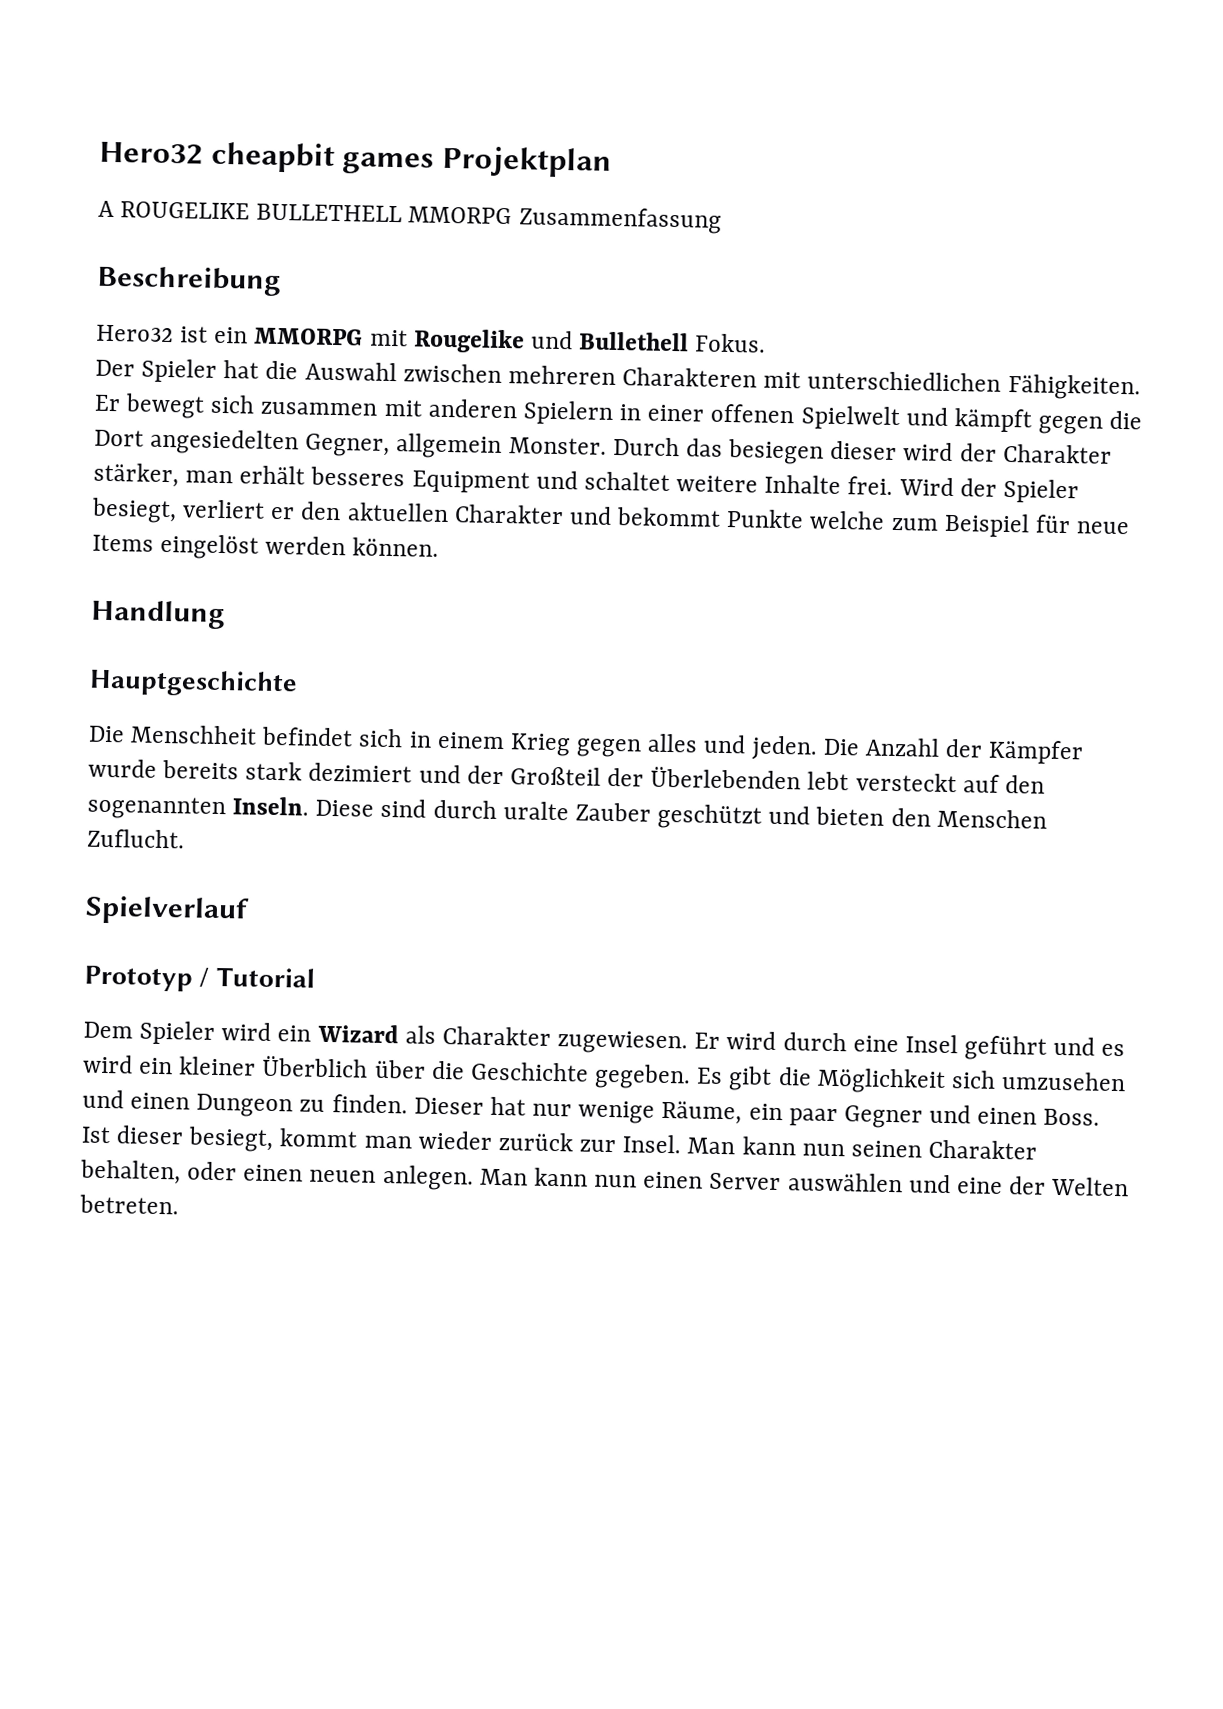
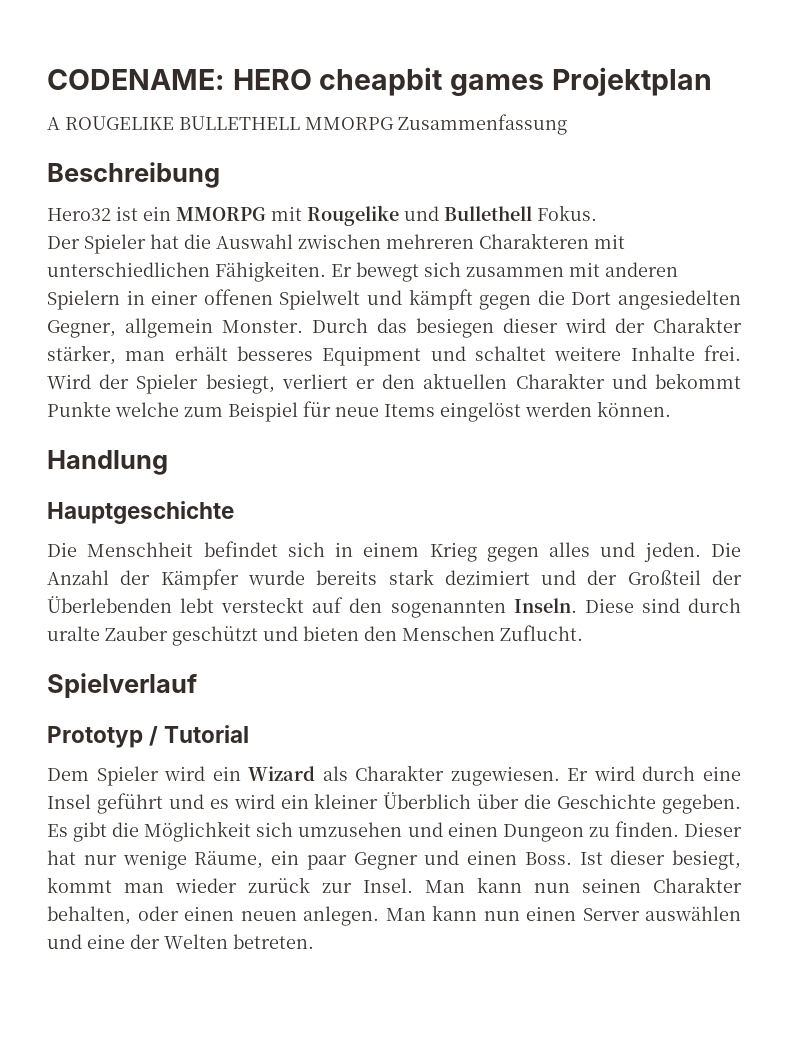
- Hero32 cheapbit games Projektplan
+ CODENAME: HERO cheapbit games Projektplan

